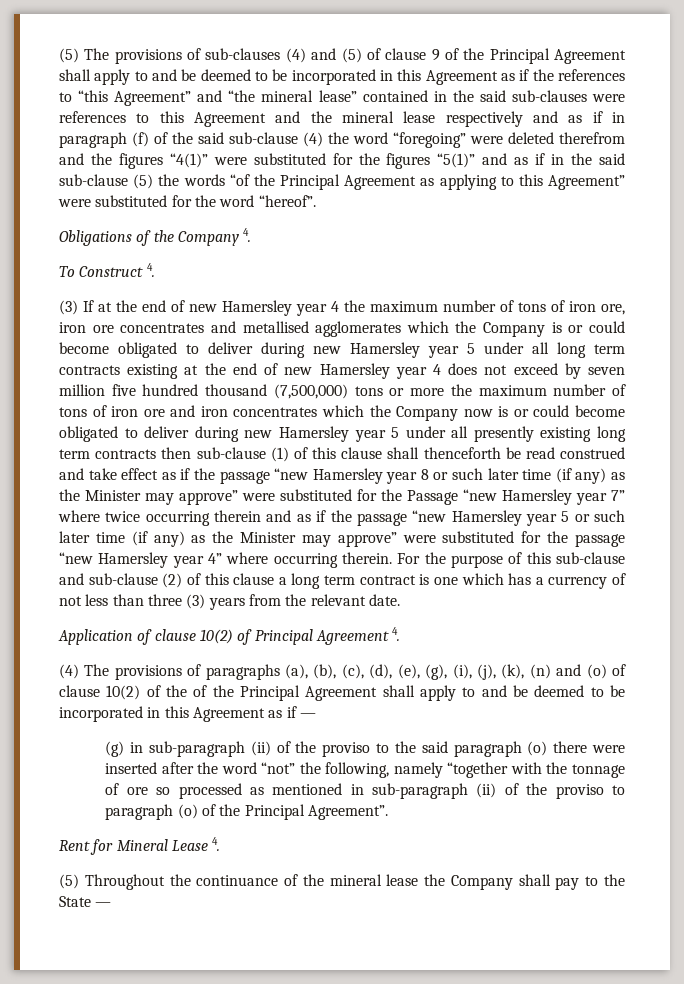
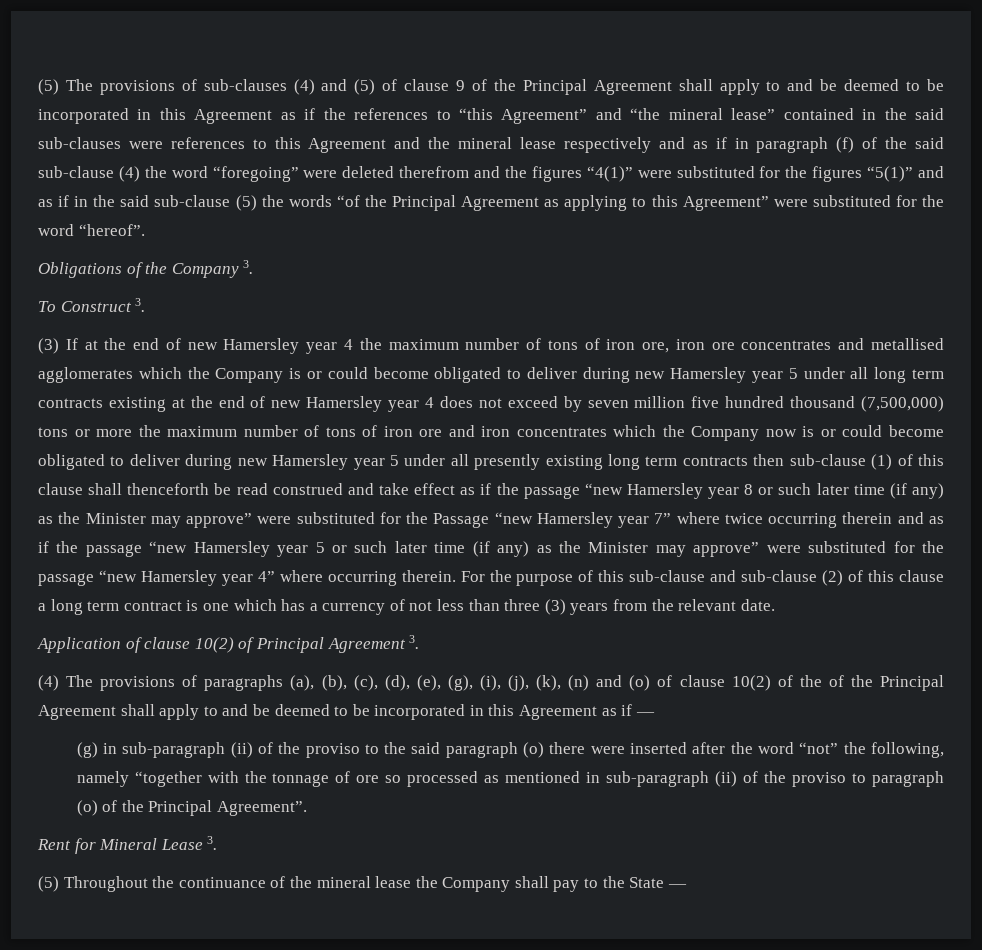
- Obligations of the Company 4.
+ Obligations of the Company 3.
- To Construct 4.
+ To Construct 3.
- Application of clause 10(2) of Principal Agreement 4.
+ Application of clause 10(2) of Principal Agreement 3.
- Rent for Mineral Lease 4.
+ Rent for Mineral Lease 3.

